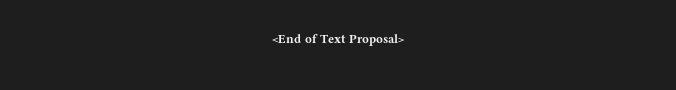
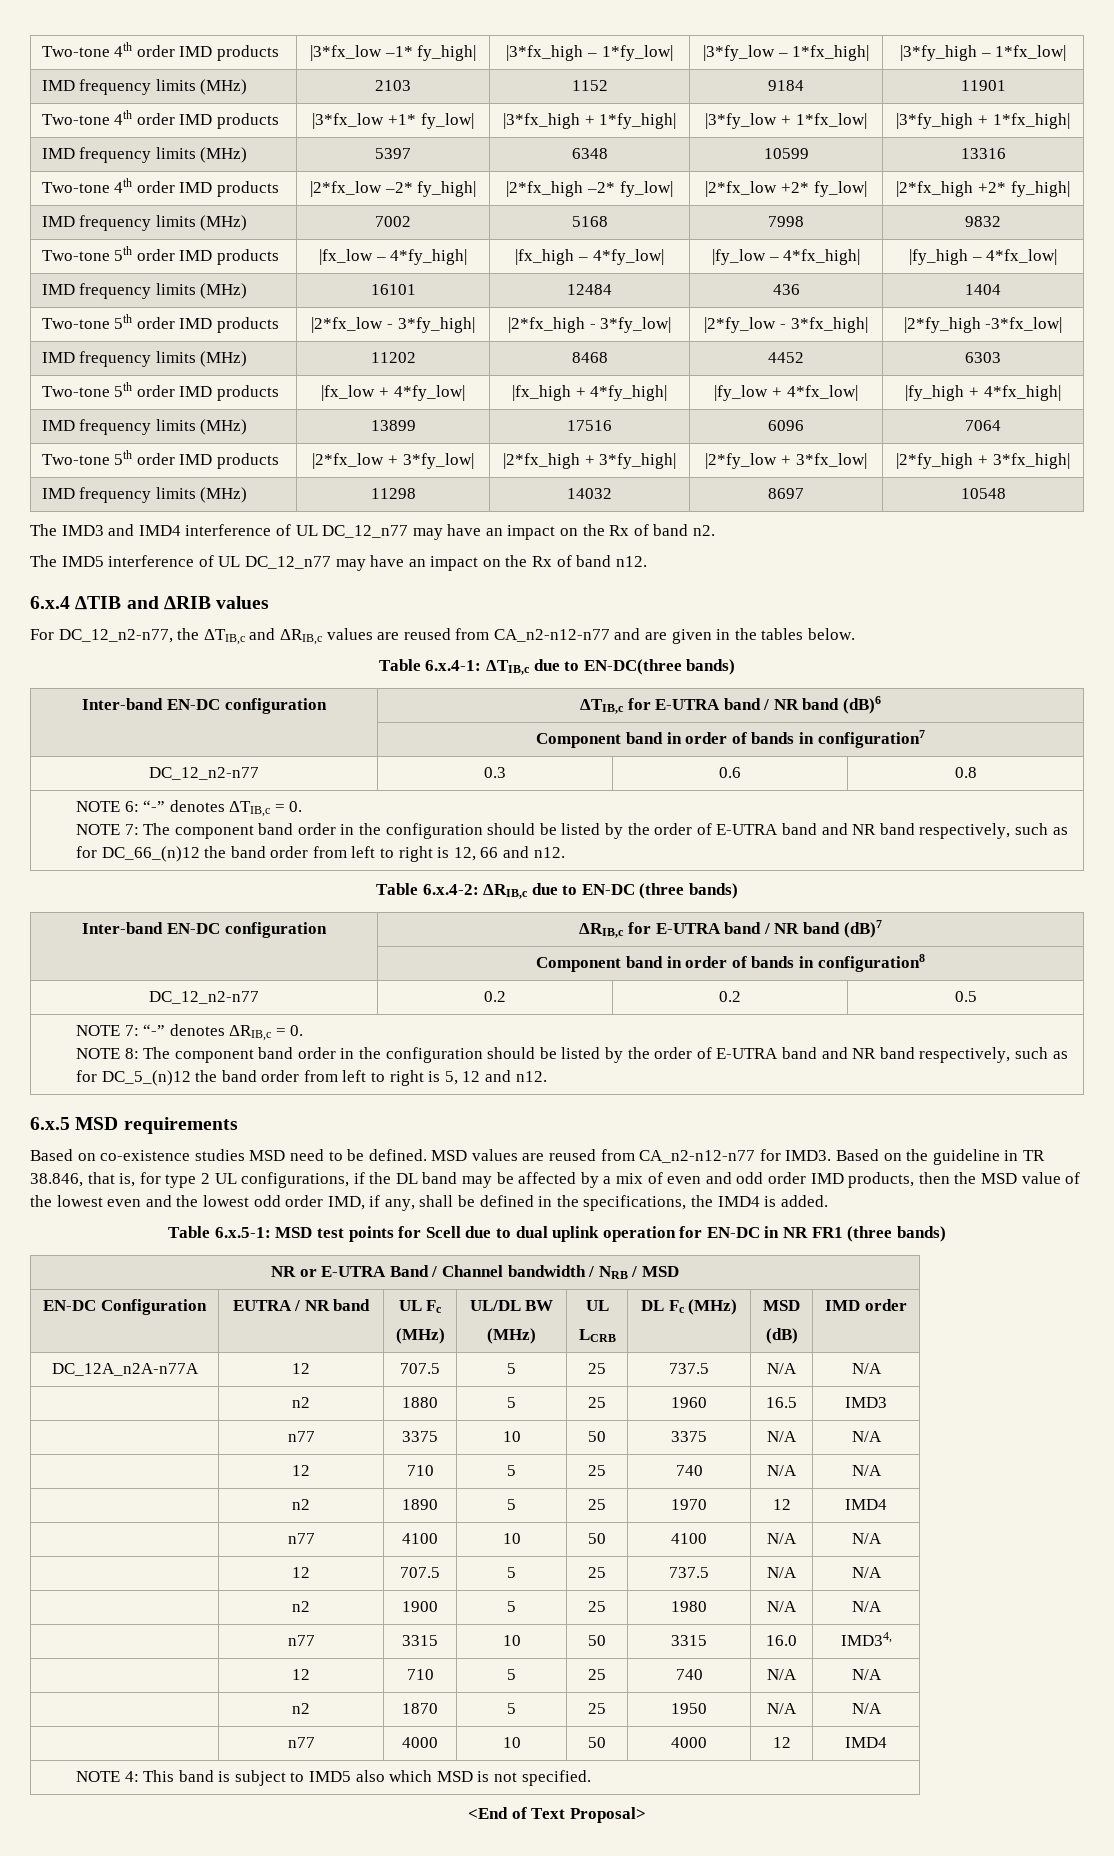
+ Two-tone 4th order IMD products | |3*fx_low –1* fy_high| | |3*fx_high – 1*fy_low| | |3*fy_low – 1*fx_high| | |3*fy_high – 1*fx_low|
+ IMD frequency limits (MHz) | 2103 | 1152 | 9184 | 11901
+ Two-tone 4th order IMD products | |3*fx_low +1* fy_low| | |3*fx_high + 1*fy_high| | |3*fy_low + 1*fx_low| | |3*fy_high + 1*fx_high|
+ IMD frequency limits (MHz) | 5397 | 6348 | 10599 | 13316
+ Two-tone 4th order IMD products | |2*fx_low –2* fy_high| | |2*fx_high –2* fy_low| | |2*fx_low +2* fy_low| | |2*fx_high +2* fy_high|
+ IMD frequency limits (MHz) | 7002 | 5168 | 7998 | 9832
+ Two-tone 5th order IMD products | |fx_low – 4*fy_high| | |fx_high – 4*fy_low| | |fy_low – 4*fx_high| | |fy_high – 4*fx_low|
+ IMD frequency limits (MHz) | 16101 | 12484 | 436 | 1404
+ Two-tone 5th order IMD products | |2*fx_low - 3*fy_high| | |2*fx_high - 3*fy_low| | |2*fy_low - 3*fx_high| | |2*fy_high -3*fx_low|
+ IMD frequency limits (MHz) | 11202 | 8468 | 4452 | 6303
+ Two-tone 5th order IMD products | |fx_low + 4*fy_low| | |fx_high + 4*fy_high| | |fy_low + 4*fx_low| | |fy_high + 4*fx_high|
+ IMD frequency limits (MHz) | 13899 | 17516 | 6096 | 7064
+ Two-tone 5th order IMD products | |2*fx_low + 3*fy_low| | |2*fx_high + 3*fy_high| | |2*fy_low + 3*fx_low| | |2*fy_high + 3*fx_high|
+ IMD frequency limits (MHz) | 11298 | 14032 | 8697 | 10548
+ The IMD3 and IMD4 interference of UL DC_12_n77 may have an impact on the Rx of band n2.
+ The IMD5 interference of UL DC_12_n77 may have an impact on the Rx of band n12.
+ 6.x.4 ∆TIB and ∆RIB values
+ For DC_12_n2-n77, the ΔTIB,c and ΔRIB,c values are reused from CA_n2-n12-n77 and are given in the tables below.
+ Table 6.x.4-1: ΔTIB,c due to EN-DC(three bands)
+ Inter-band EN-DC configuration | ΔTIB,c for E-UTRA band / NR band (dB)6
+ | Component band in order of bands in configuration7
+ DC_12_n2-n77 | 0.3 | 0.6 | 0.8
+ NOTE 6: “-” denotes ΔTIB,c = 0.
+ NOTE 7: The component band order in the configuration should be listed by the order of E-UTRA band and NR band respectively, such as for DC_66_(n)12 the band order from left to right is 12, 66 and n12.
+ Table 6.x.4-2: ΔRIB,c due to EN-DC (three bands)
+ Inter-band EN-DC configuration | ΔRIB,c for E-UTRA band / NR band (dB)7
+ | Component band in order of bands in configuration8
+ DC_12_n2-n77 | 0.2 | 0.2 | 0.5
+ NOTE 7: “-” denotes ΔRIB,c = 0.
+ NOTE 8: The component band order in the configuration should be listed by the order of E-UTRA band and NR band respectively, such as for DC_5_(n)12 the band order from left to right is 5, 12 and n12.
+ 6.x.5 MSD requirements
+ Based on co-existence studies MSD need to be defined. MSD values are reused from CA_n2-n12-n77 for IMD3. Based on the guideline in TR 38.846, that is, for type 2 UL configurations, if the DL band may be affected by a mix of even and odd order IMD products, then the MSD value of the lowest even and the lowest odd order IMD, if any, shall be defined in the specifications, the IMD4 is added.
+ Table 6.x.5-1: MSD test points for Scell due to dual uplink operation for EN-DC in NR FR1 (three bands)
+ NR or E-UTRA Band / Channel bandwidth / NRB / MSD
+ EN-DC Configuration | EUTRA / NR band | UL Fc
+ (MHz) | UL/DL BW
+ (MHz) | UL
+ LCRB | DL Fc (MHz) | MSD
+ (dB) | IMD order
+ DC_12A_n2A-n77A | 12 | 707.5 | 5 | 25 | 737.5 | N/A | N/A
+ | n2 | 1880 | 5 | 25 | 1960 | 16.5 | IMD3
+ | n77 | 3375 | 10 | 50 | 3375 | N/A | N/A
+ | 12 | 710 | 5 | 25 | 740 | N/A | N/A
+ | n2 | 1890 | 5 | 25 | 1970 | 12 | IMD4
+ | n77 | 4100 | 10 | 50 | 4100 | N/A | N/A
+ | 12 | 707.5 | 5 | 25 | 737.5 | N/A | N/A
+ | n2 | 1900 | 5 | 25 | 1980 | N/A | N/A
+ | n77 | 3315 | 10 | 50 | 3315 | 16.0 | IMD34,
+ | 12 | 710 | 5 | 25 | 740 | N/A | N/A
+ | n2 | 1870 | 5 | 25 | 1950 | N/A | N/A
+ | n77 | 4000 | 10 | 50 | 4000 | 12 | IMD4
+ NOTE 4: This band is subject to IMD5 also which MSD is not specified.

